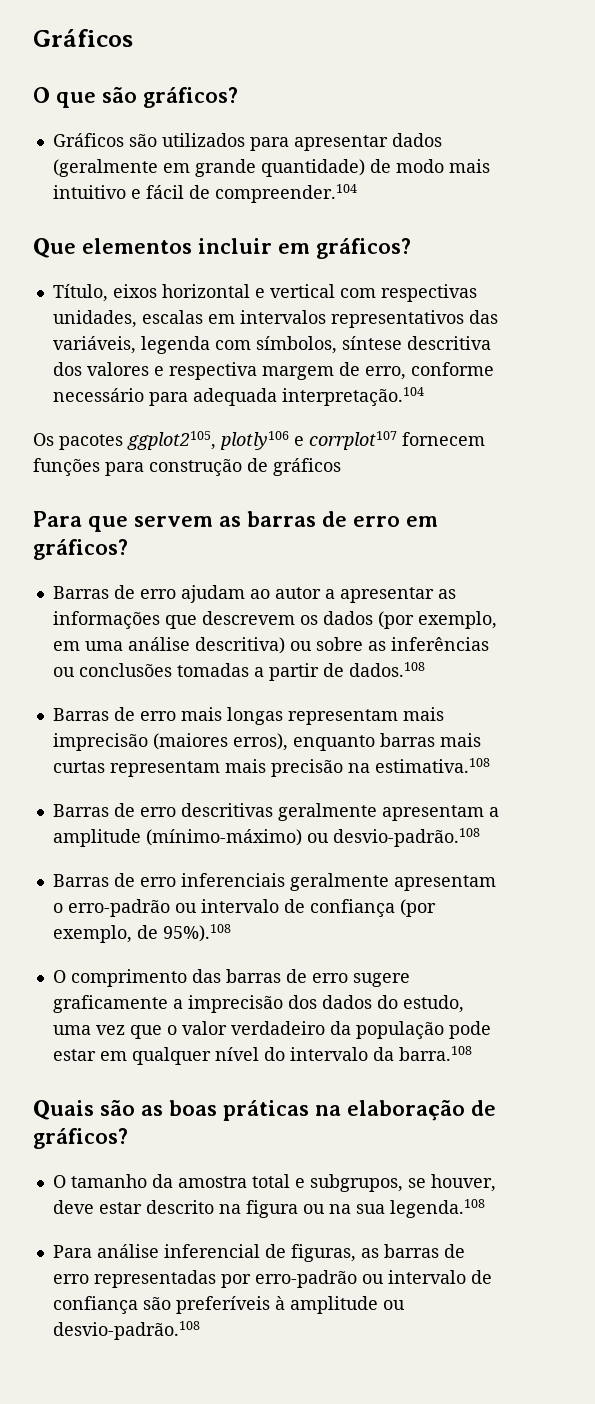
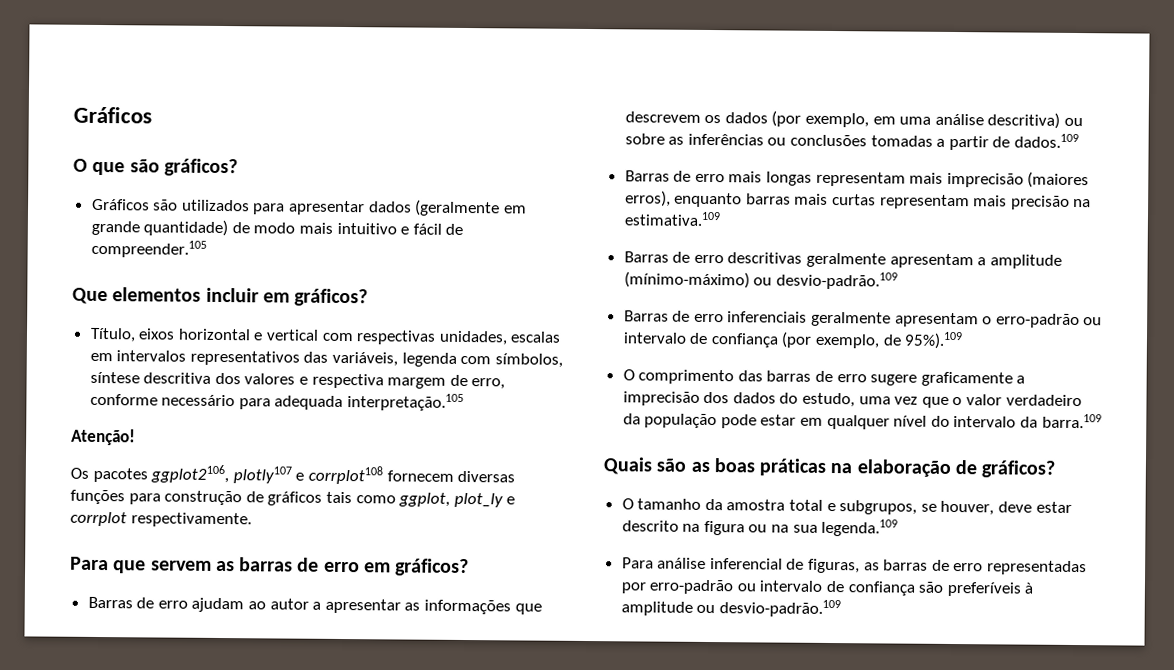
- Gráficos são utilizados para apresentar dados (geralmente em grande quantidade) de modo mais intuitivo e fácil de compreender.104
+ Gráficos são utilizados para apresentar dados (geralmente em grande quantidade) de modo mais intuitivo e fácil de compreender.105
- Título, eixos horizontal e vertical com respectivas unidades, escalas em intervalos representativos das variáveis, legenda com símbolos, síntese descritiva dos valores e respectiva margem de erro, conforme necessário para adequada interpretação.104
+ Título, eixos horizontal e vertical com respectivas unidades, escalas em intervalos representativos das variáveis, legenda com símbolos, síntese descritiva dos valores e respectiva margem de erro, conforme necessário para adequada interpretação.105
+ Atenção!
- Os pacotes ggplot2105, plotly106 e corrplot107 fornecem funções para construção de gráficos
+ Os pacotes ggplot2106, plotly107 e corrplot108 fornecem diversas funções para construção de gráficos tais como ggplot, plot_ly e corrplot respectivamente.
- Barras de erro ajudam ao autor a apresentar as informações que descrevem os dados (por exemplo, em uma análise descritiva) ou sobre as inferências ou conclusões tomadas a partir de dados.108
+ Barras de erro ajudam ao autor a apresentar as informações que descrevem os dados (por exemplo, em uma análise descritiva) ou sobre as inferências ou conclusões tomadas a partir de dados.109
- Barras de erro mais longas representam mais imprecisão (maiores erros), enquanto barras mais curtas representam mais precisão na estimativa.108
+ Barras de erro mais longas representam mais imprecisão (maiores erros), enquanto barras mais curtas representam mais precisão na estimativa.109
- Barras de erro descritivas geralmente apresentam a amplitude (mínimo-máximo) ou desvio-padrão.108
+ Barras de erro descritivas geralmente apresentam a amplitude (mínimo-máximo) ou desvio-padrão.109
- Barras de erro inferenciais geralmente apresentam o erro-padrão ou intervalo de confiança (por exemplo, de 95%).108
+ Barras de erro inferenciais geralmente apresentam o erro-padrão ou intervalo de confiança (por exemplo, de 95%).109
- O comprimento das barras de erro sugere graficamente a imprecisão dos dados do estudo, uma vez que o valor verdadeiro da população pode estar em qualquer nível do intervalo da barra.108
+ O comprimento das barras de erro sugere graficamente a imprecisão dos dados do estudo, uma vez que o valor verdadeiro da população pode estar em qualquer nível do intervalo da barra.109
- O tamanho da amostra total e subgrupos, se houver, deve estar descrito na figura ou na sua legenda.108
+ O tamanho da amostra total e subgrupos, se houver, deve estar descrito na figura ou na sua legenda.109
- Para análise inferencial de figuras, as barras de erro representadas por erro-padrão ou intervalo de confiança são preferíveis à amplitude ou desvio-padrão.108
+ Para análise inferencial de figuras, as barras de erro representadas por erro-padrão ou intervalo de confiança são preferíveis à amplitude ou desvio-padrão.109

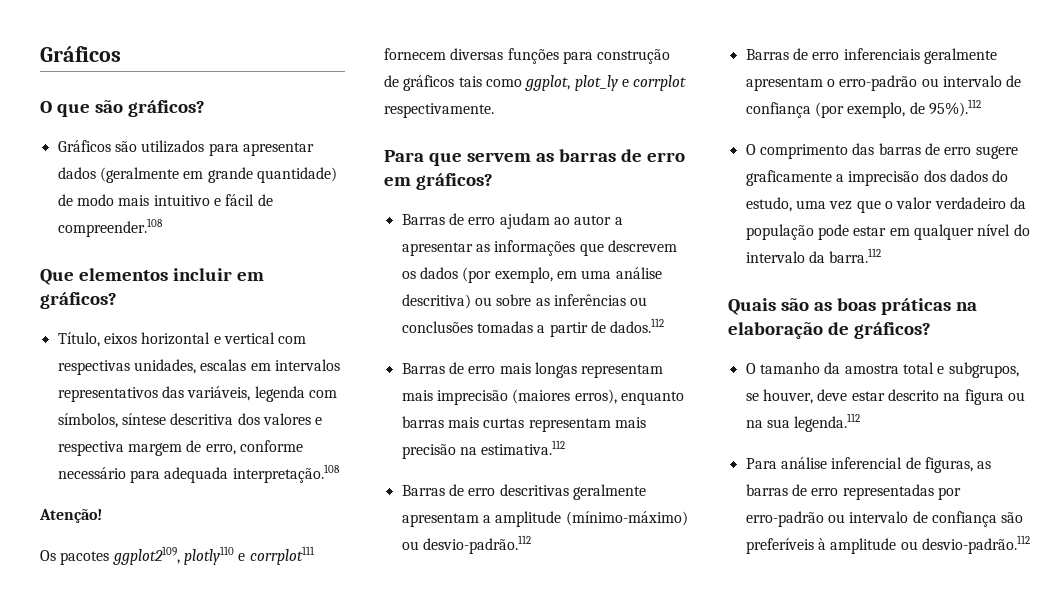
- Gráficos são utilizados para apresentar dados (geralmente em grande quantidade) de modo mais intuitivo e fácil de compreender.105
+ Gráficos são utilizados para apresentar dados (geralmente em grande quantidade) de modo mais intuitivo e fácil de compreender.108
- Título, eixos horizontal e vertical com respectivas unidades, escalas em intervalos representativos das variáveis, legenda com símbolos, síntese descritiva dos valores e respectiva margem de erro, conforme necessário para adequada interpretação.105
+ Título, eixos horizontal e vertical com respectivas unidades, escalas em intervalos representativos das variáveis, legenda com símbolos, síntese descritiva dos valores e respectiva margem de erro, conforme necessário para adequada interpretação.108
- Os pacotes ggplot2106, plotly107 e corrplot108 fornecem diversas funções para construção de gráficos tais como ggplot, plot_ly e corrplot respectivamente.
+ Os pacotes ggplot2109, plotly110 e corrplot111 fornecem diversas funções para construção de gráficos tais como ggplot, plot_ly e corrplot respectivamente.
- Barras de erro ajudam ao autor a apresentar as informações que descrevem os dados (por exemplo, em uma análise descritiva) ou sobre as inferências ou conclusões tomadas a partir de dados.109
+ Barras de erro ajudam ao autor a apresentar as informações que descrevem os dados (por exemplo, em uma análise descritiva) ou sobre as inferências ou conclusões tomadas a partir de dados.112
- Barras de erro mais longas representam mais imprecisão (maiores erros), enquanto barras mais curtas representam mais precisão na estimativa.109
+ Barras de erro mais longas representam mais imprecisão (maiores erros), enquanto barras mais curtas representam mais precisão na estimativa.112
- Barras de erro descritivas geralmente apresentam a amplitude (mínimo-máximo) ou desvio-padrão.109
+ Barras de erro descritivas geralmente apresentam a amplitude (mínimo-máximo) ou desvio-padrão.112
- Barras de erro inferenciais geralmente apresentam o erro-padrão ou intervalo de confiança (por exemplo, de 95%).109
+ Barras de erro inferenciais geralmente apresentam o erro-padrão ou intervalo de confiança (por exemplo, de 95%).112
- O comprimento das barras de erro sugere graficamente a imprecisão dos dados do estudo, uma vez que o valor verdadeiro da população pode estar em qualquer nível do intervalo da barra.109
+ O comprimento das barras de erro sugere graficamente a imprecisão dos dados do estudo, uma vez que o valor verdadeiro da população pode estar em qualquer nível do intervalo da barra.112
- O tamanho da amostra total e subgrupos, se houver, deve estar descrito na figura ou na sua legenda.109
+ O tamanho da amostra total e subgrupos, se houver, deve estar descrito na figura ou na sua legenda.112
- Para análise inferencial de figuras, as barras de erro representadas por erro-padrão ou intervalo de confiança são preferíveis à amplitude ou desvio-padrão.109
+ Para análise inferencial de figuras, as barras de erro representadas por erro-padrão ou intervalo de confiança são preferíveis à amplitude ou desvio-padrão.112

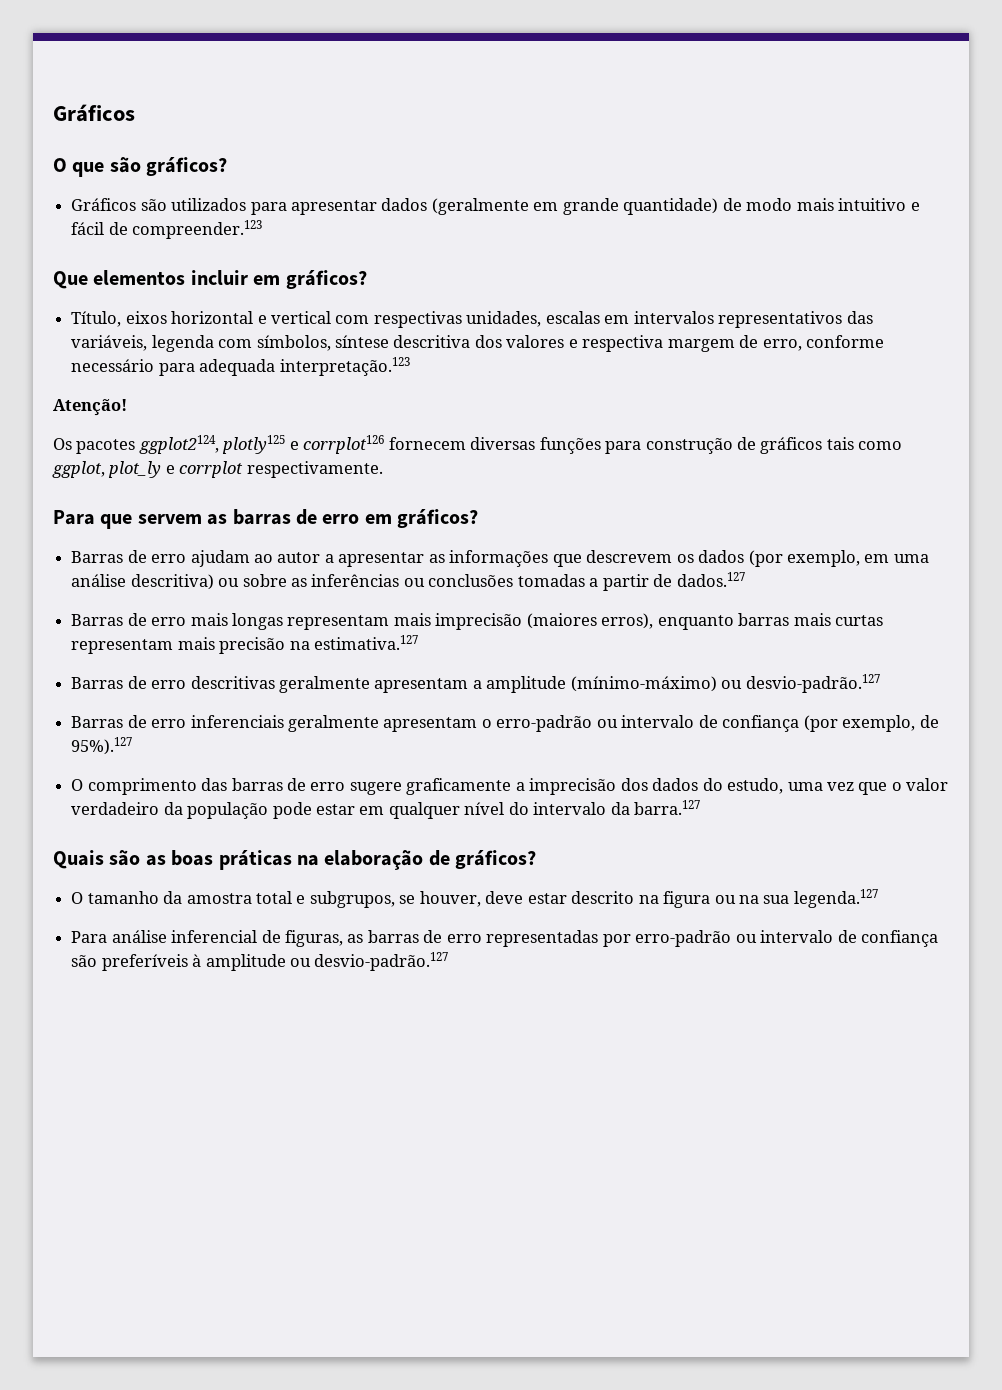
- Gráficos são utilizados para apresentar dados (geralmente em grande quantidade) de modo mais intuitivo e fácil de compreender.108
+ Gráficos são utilizados para apresentar dados (geralmente em grande quantidade) de modo mais intuitivo e fácil de compreender.123
- Título, eixos horizontal e vertical com respectivas unidades, escalas em intervalos representativos das variáveis, legenda com símbolos, síntese descritiva dos valores e respectiva margem de erro, conforme necessário para adequada interpretação.108
+ Título, eixos horizontal e vertical com respectivas unidades, escalas em intervalos representativos das variáveis, legenda com símbolos, síntese descritiva dos valores e respectiva margem de erro, conforme necessário para adequada interpretação.123
- Os pacotes ggplot2109, plotly110 e corrplot111 fornecem diversas funções para construção de gráficos tais como ggplot, plot_ly e corrplot respectivamente.
+ Os pacotes ggplot2124, plotly125 e corrplot126 fornecem diversas funções para construção de gráficos tais como ggplot, plot_ly e corrplot respectivamente.
- Barras de erro ajudam ao autor a apresentar as informações que descrevem os dados (por exemplo, em uma análise descritiva) ou sobre as inferências ou conclusões tomadas a partir de dados.112
+ Barras de erro ajudam ao autor a apresentar as informações que descrevem os dados (por exemplo, em uma análise descritiva) ou sobre as inferências ou conclusões tomadas a partir de dados.127
- Barras de erro mais longas representam mais imprecisão (maiores erros), enquanto barras mais curtas representam mais precisão na estimativa.112
+ Barras de erro mais longas representam mais imprecisão (maiores erros), enquanto barras mais curtas representam mais precisão na estimativa.127
- Barras de erro descritivas geralmente apresentam a amplitude (mínimo-máximo) ou desvio-padrão.112
+ Barras de erro descritivas geralmente apresentam a amplitude (mínimo-máximo) ou desvio-padrão.127
- Barras de erro inferenciais geralmente apresentam o erro-padrão ou intervalo de confiança (por exemplo, de 95%).112
+ Barras de erro inferenciais geralmente apresentam o erro-padrão ou intervalo de confiança (por exemplo, de 95%).127
- O comprimento das barras de erro sugere graficamente a imprecisão dos dados do estudo, uma vez que o valor verdadeiro da população pode estar em qualquer nível do intervalo da barra.112
+ O comprimento das barras de erro sugere graficamente a imprecisão dos dados do estudo, uma vez que o valor verdadeiro da população pode estar em qualquer nível do intervalo da barra.127
- O tamanho da amostra total e subgrupos, se houver, deve estar descrito na figura ou na sua legenda.112
+ O tamanho da amostra total e subgrupos, se houver, deve estar descrito na figura ou na sua legenda.127
- Para análise inferencial de figuras, as barras de erro representadas por erro-padrão ou intervalo de confiança são preferíveis à amplitude ou desvio-padrão.112
+ Para análise inferencial de figuras, as barras de erro representadas por erro-padrão ou intervalo de confiança são preferíveis à amplitude ou desvio-padrão.127

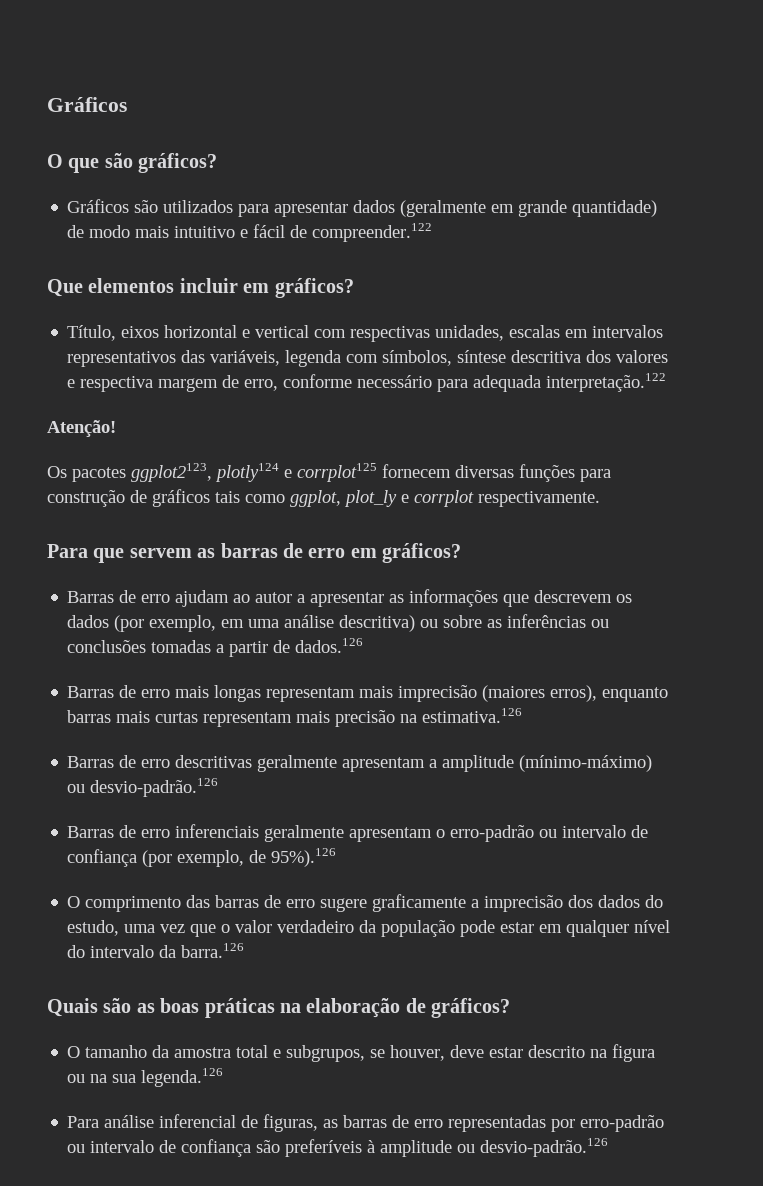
- Gráficos são utilizados para apresentar dados (geralmente em grande quantidade) de modo mais intuitivo e fácil de compreender.123
+ Gráficos são utilizados para apresentar dados (geralmente em grande quantidade) de modo mais intuitivo e fácil de compreender.122
- Título, eixos horizontal e vertical com respectivas unidades, escalas em intervalos representativos das variáveis, legenda com símbolos, síntese descritiva dos valores e respectiva margem de erro, conforme necessário para adequada interpretação.123
+ Título, eixos horizontal e vertical com respectivas unidades, escalas em intervalos representativos das variáveis, legenda com símbolos, síntese descritiva dos valores e respectiva margem de erro, conforme necessário para adequada interpretação.122
- Os pacotes ggplot2124, plotly125 e corrplot126 fornecem diversas funções para construção de gráficos tais como ggplot, plot_ly e corrplot respectivamente.
+ Os pacotes ggplot2123, plotly124 e corrplot125 fornecem diversas funções para construção de gráficos tais como ggplot, plot_ly e corrplot respectivamente.
- Barras de erro ajudam ao autor a apresentar as informações que descrevem os dados (por exemplo, em uma análise descritiva) ou sobre as inferências ou conclusões tomadas a partir de dados.127
+ Barras de erro ajudam ao autor a apresentar as informações que descrevem os dados (por exemplo, em uma análise descritiva) ou sobre as inferências ou conclusões tomadas a partir de dados.126
- Barras de erro mais longas representam mais imprecisão (maiores erros), enquanto barras mais curtas representam mais precisão na estimativa.127
+ Barras de erro mais longas representam mais imprecisão (maiores erros), enquanto barras mais curtas representam mais precisão na estimativa.126
- Barras de erro descritivas geralmente apresentam a amplitude (mínimo-máximo) ou desvio-padrão.127
+ Barras de erro descritivas geralmente apresentam a amplitude (mínimo-máximo) ou desvio-padrão.126
- Barras de erro inferenciais geralmente apresentam o erro-padrão ou intervalo de confiança (por exemplo, de 95%).127
+ Barras de erro inferenciais geralmente apresentam o erro-padrão ou intervalo de confiança (por exemplo, de 95%).126
- O comprimento das barras de erro sugere graficamente a imprecisão dos dados do estudo, uma vez que o valor verdadeiro da população pode estar em qualquer nível do intervalo da barra.127
+ O comprimento das barras de erro sugere graficamente a imprecisão dos dados do estudo, uma vez que o valor verdadeiro da população pode estar em qualquer nível do intervalo da barra.126
- O tamanho da amostra total e subgrupos, se houver, deve estar descrito na figura ou na sua legenda.127
+ O tamanho da amostra total e subgrupos, se houver, deve estar descrito na figura ou na sua legenda.126
- Para análise inferencial de figuras, as barras de erro representadas por erro-padrão ou intervalo de confiança são preferíveis à amplitude ou desvio-padrão.127
+ Para análise inferencial de figuras, as barras de erro representadas por erro-padrão ou intervalo de confiança são preferíveis à amplitude ou desvio-padrão.126

